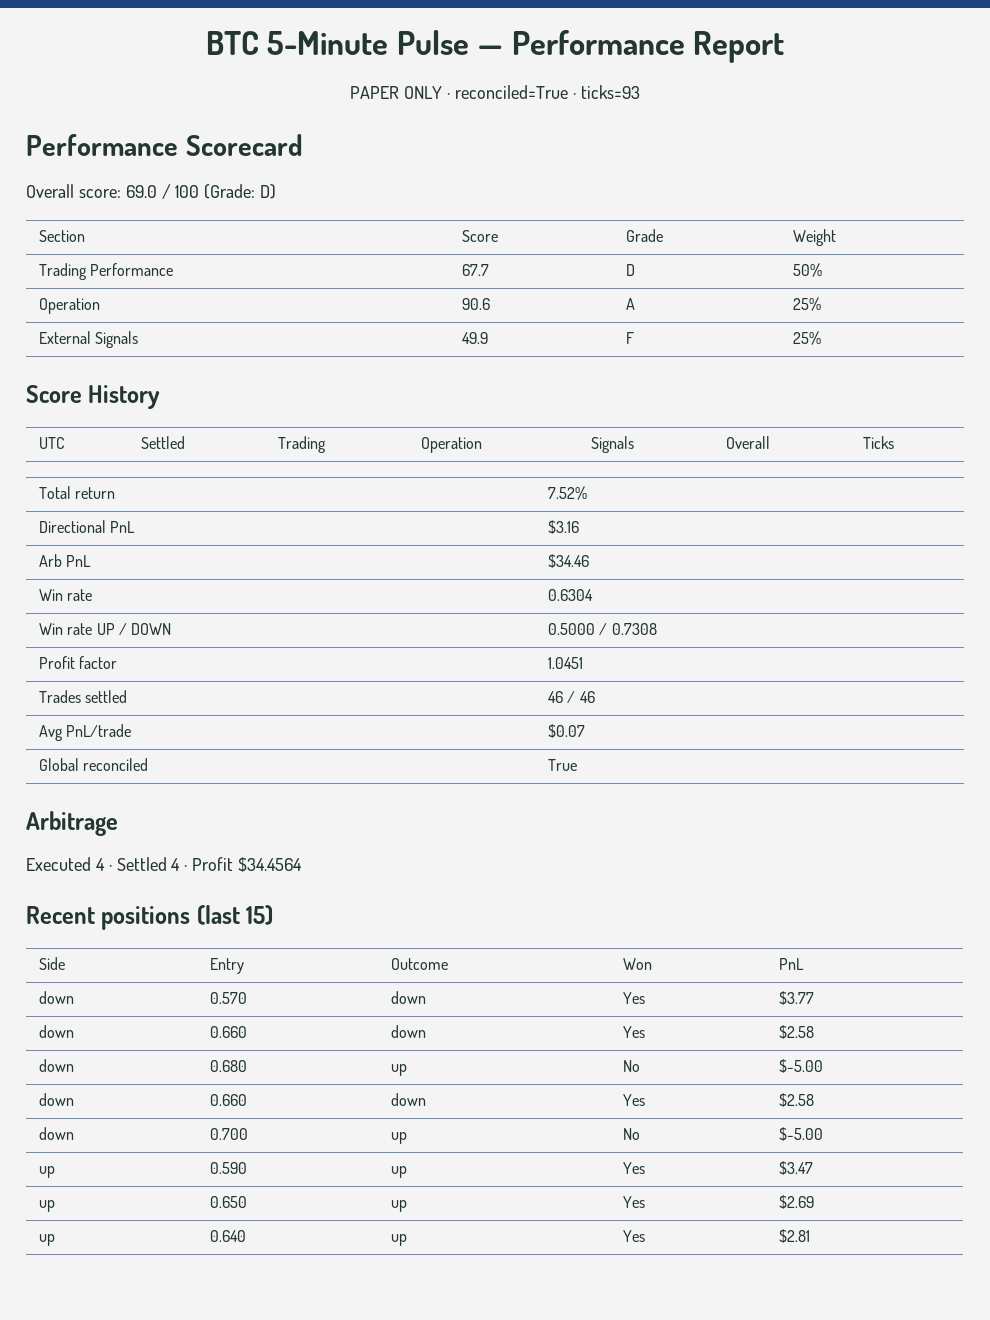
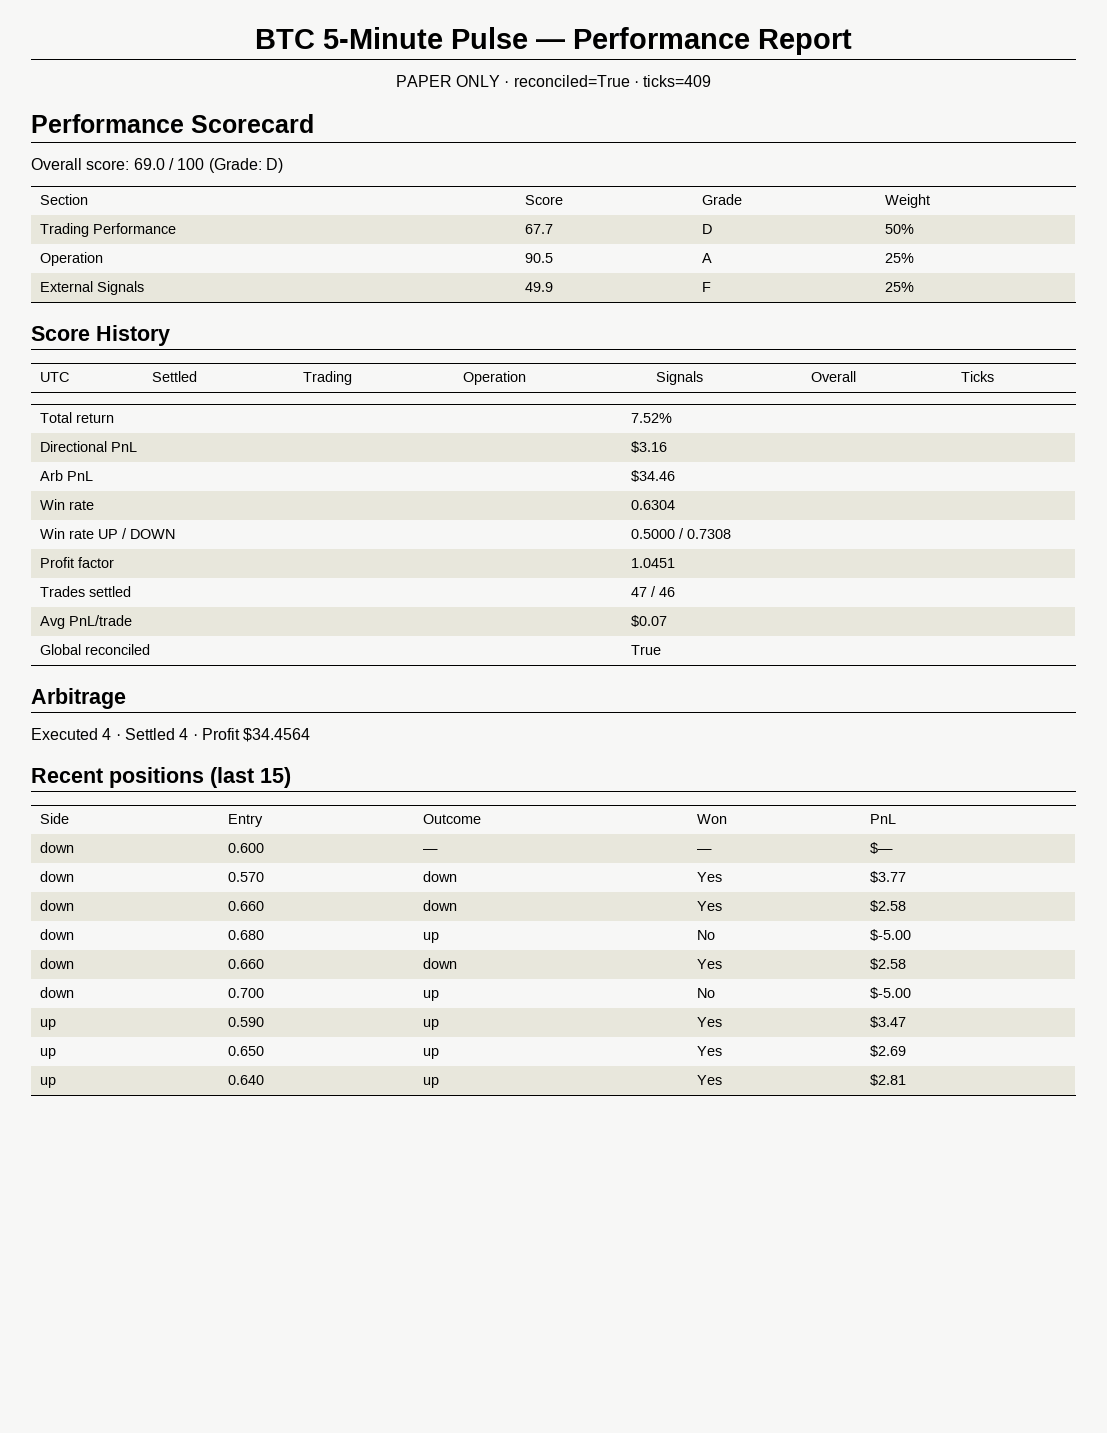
- PAPER ONLY · reconciled=True · ticks=93
+ PAPER ONLY · reconciled=True · ticks=409
- Operation | 90.6 | A | 25%
+ Operation | 90.5 | A | 25%
- Trades settled | 46 / 46
+ Trades settled | 47 / 46
+ down | 0.600 | — | — | $—

